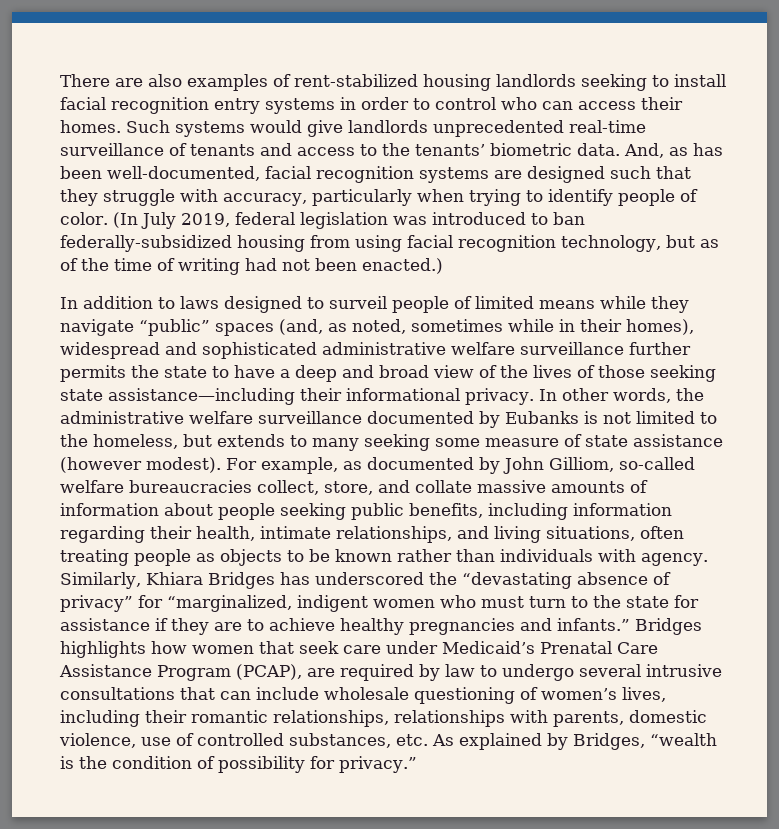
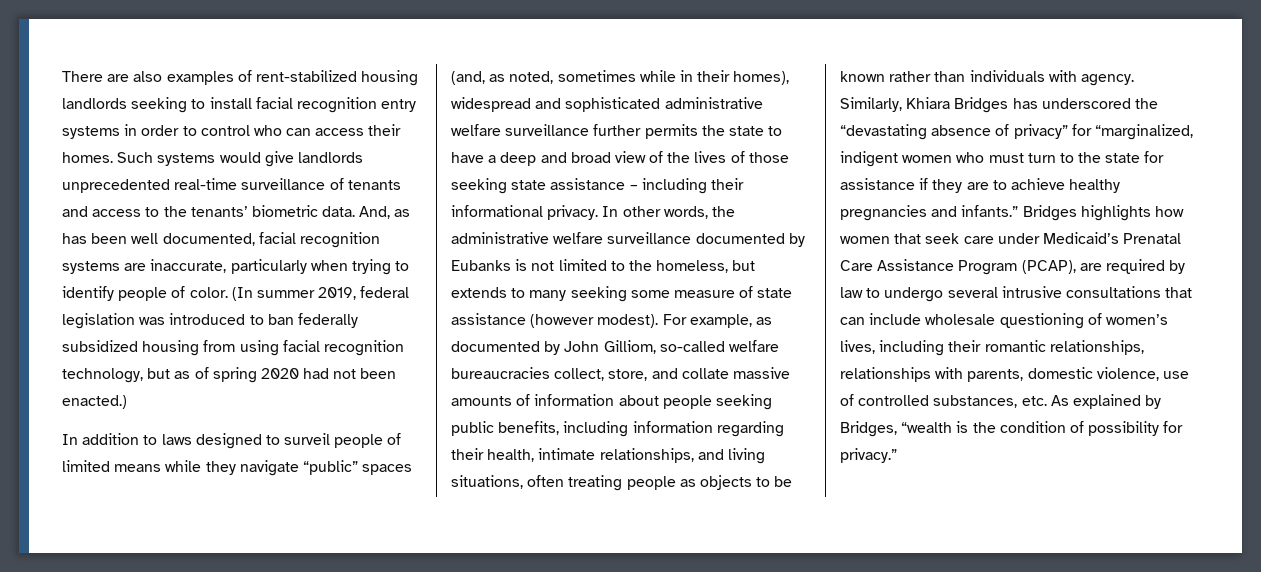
- And, as has been well-documented, facial recognition systems are designed such that they struggle with accuracy, particularly when trying to identify people of color.
+ And, as has been well documented, facial recognition systems are inaccurate, particularly when trying to identify people of color.
- (In July 2019, federal legislation was introduced to ban federally-subsidized housing from using facial recognition technology, but as of the time of writing had not been enacted.)
+ (In summer 2019, federal legislation was introduced to ban federally subsidized housing from using facial recognition technology, but as of spring 2020 had not been enacted.)
- In addition to laws designed to surveil people of limited means while they navigate “public” spaces (and, as noted, sometimes while in their homes), widespread and sophisticated administrative welfare surveillance further permits the state to have a deep and broad view of the lives of those seeking state assistance—including their informational privacy.
+ In addition to laws designed to surveil people of limited means while they navigate “public” spaces (and, as noted, sometimes while in their homes), widespread and sophisticated administrative welfare surveillance further permits the state to have a deep and broad view of the lives of those seeking state assistance – including their informational privacy.

